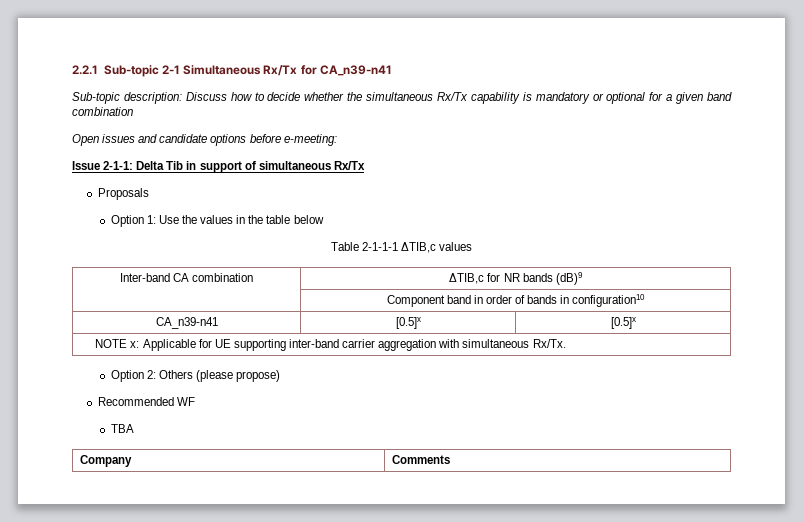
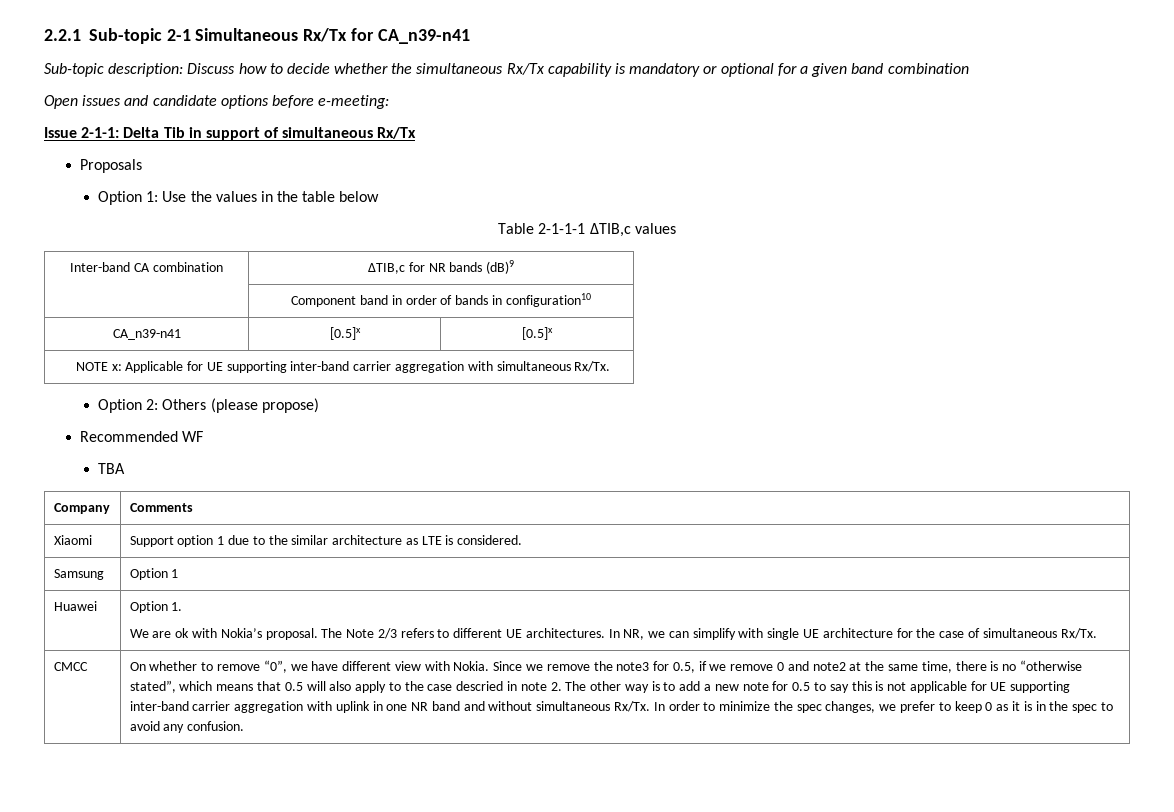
+ Xiaomi | Support option 1 due to the similar architecture as LTE is considered.
+ Samsung | Option 1
+ Huawei | Option 1.
+ We are ok with Nokia’s proposal. The Note 2/3 refers to different UE architectures. In NR, we can simplify with single UE architecture for the case of simultaneous Rx/Tx.
+ CMCC | On whether to remove “0”, we have different view with Nokia. Since we remove the note3 for 0.5, if we remove 0 and note2 at the same time, there is no “otherwise stated”, which means that 0.5 will also apply to the case descried in note 2. The other way is to add a new note for 0.5 to say this is not applicable for UE supporting inter-band carrier aggregation with uplink in one NR band and without simultaneous Rx/Tx. In order to minimize the spec changes, we prefer to keep 0 as it is in the spec to avoid any confusion.

